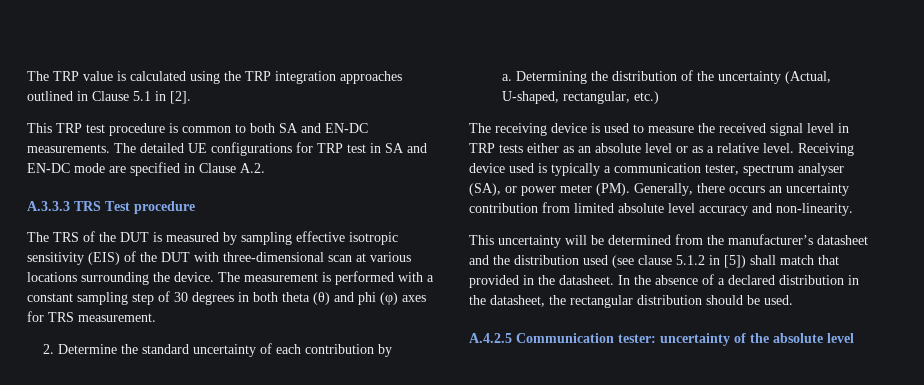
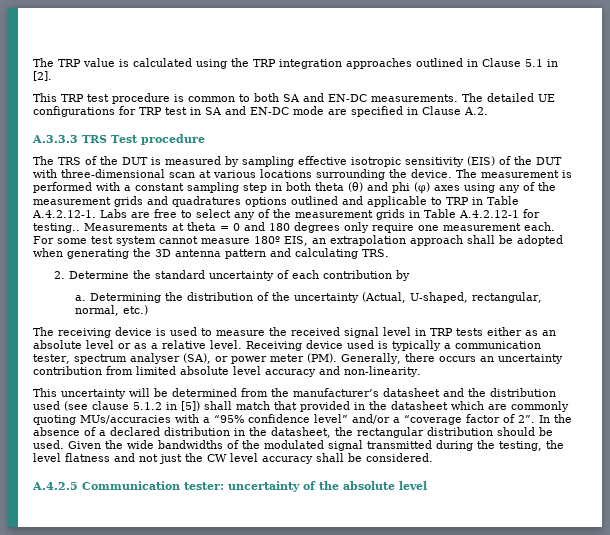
- The measurement is performed with a constant sampling step of 30 degrees in both theta (θ) and phi (φ) axes for TRS measurement.
+ The measurement is performed with a constant sampling step in both theta (θ) and phi (φ) axes using any of the measurement grids and quadratures options outlined and applicable to TRP in Table A.4.2.12-1. Labs are free to select any of the measurement grids in Table A.4.2.12-1 for testing.. Measurements at theta = 0 and 180 degrees only require one measurement each. For some test system cannot measure 180º EIS, an extrapolation approach shall be adopted when generating the 3D antenna pattern and calculating TRS.
- Determining the distribution of the uncertainty (Actual, U-shaped, rectangular, etc.)
+ Determining the distribution of the uncertainty (Actual, U-shaped, rectangular, normal, etc.)
- This uncertainty will be determined from the manufacturer’s datasheet and the distribution used (see clause 5.1.2 in [5]) shall match that provided in the datasheet.
+ This uncertainty will be determined from the manufacturer’s datasheet and the distribution used (see clause 5.1.2 in [5]) shall match that provided in the datasheet which are commonly quoting MUs/accuracies with a “95% confidence level” and/or a “coverage factor of 2”.
+ Given the wide bandwidths of the modulated signal transmitted during the testing, the level flatness and not just the CW level accuracy shall be considered.

